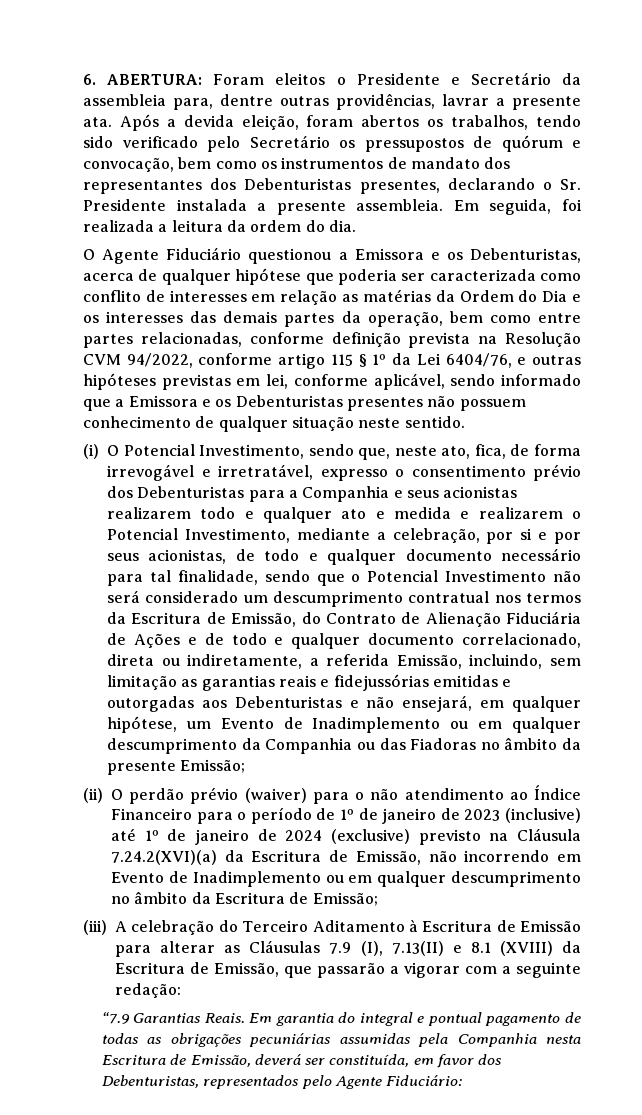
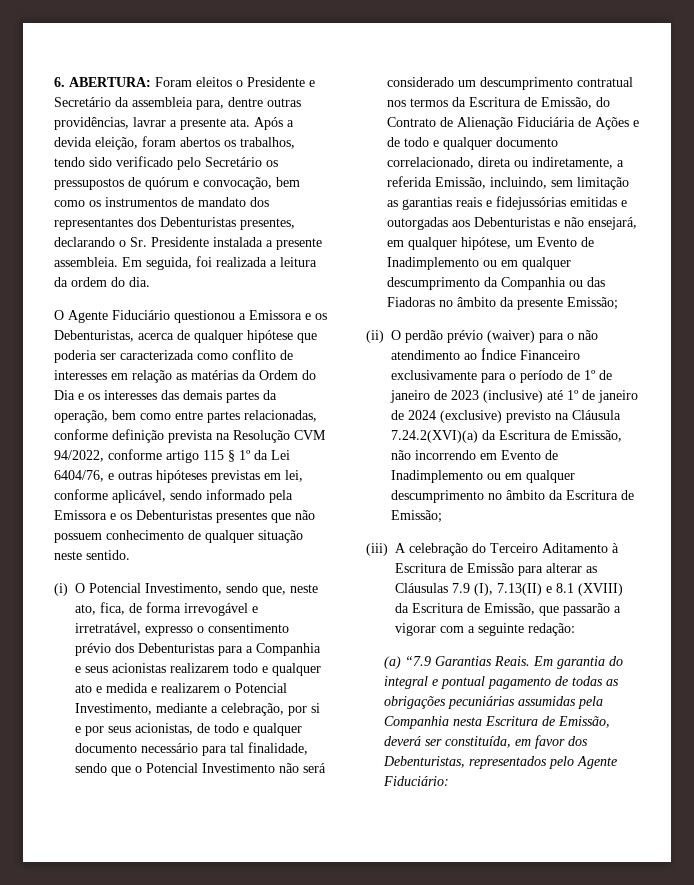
- O Agente Fiduciário questionou a Emissora e os Debenturistas, acerca de qualquer hipótese que poderia ser caracterizada como conflito de interesses em relação as matérias da Ordem do Dia e os interesses das demais partes da operação, bem como entre partes relacionadas, conforme definição prevista na Resolução CVM 94/2022, conforme artigo 115 § 1º da Lei 6404/76, e outras hipóteses previstas em lei, conforme aplicável, sendo informado que a Emissora e os Debenturistas presentes não possuem conhecimento de qualquer situação neste sentido.
+ O Agente Fiduciário questionou a Emissora e os Debenturistas, acerca de qualquer hipótese que poderia ser caracterizada como conflito de interesses em relação as matérias da Ordem do Dia e os interesses das demais partes da operação, bem como entre partes relacionadas, conforme definição prevista na Resolução CVM 94/2022, conforme artigo 115 § 1º da Lei 6404/76, e outras hipóteses previstas em lei, conforme aplicável, sendo informado pela Emissora e os Debenturistas presentes que não possuem conhecimento de qualquer situação neste sentido.
- (ii) O perdão prévio (waiver) para o não atendimento ao Índice Financeiro para o período de 1º de janeiro de 2023 (inclusive) até 1º de janeiro de 2024 (exclusive) previsto na Cláusula 7.24.2(XVI)(a) da Escritura de Emissão, não incorrendo em Evento de Inadimplemento ou em qualquer descumprimento no âmbito da Escritura de Emissão;
+ (ii) O perdão prévio (waiver) para o não atendimento ao Índice Financeiro exclusivamente para o período de 1º de janeiro de 2023 (inclusive) até 1º de janeiro de 2024 (exclusive) previsto na Cláusula 7.24.2(XVI)(a) da Escritura de Emissão, não incorrendo em Evento de Inadimplemento ou em qualquer descumprimento no âmbito da Escritura de Emissão;
- “7.9 Garantias Reais.
+ (a) “7.9 Garantias Reais.

